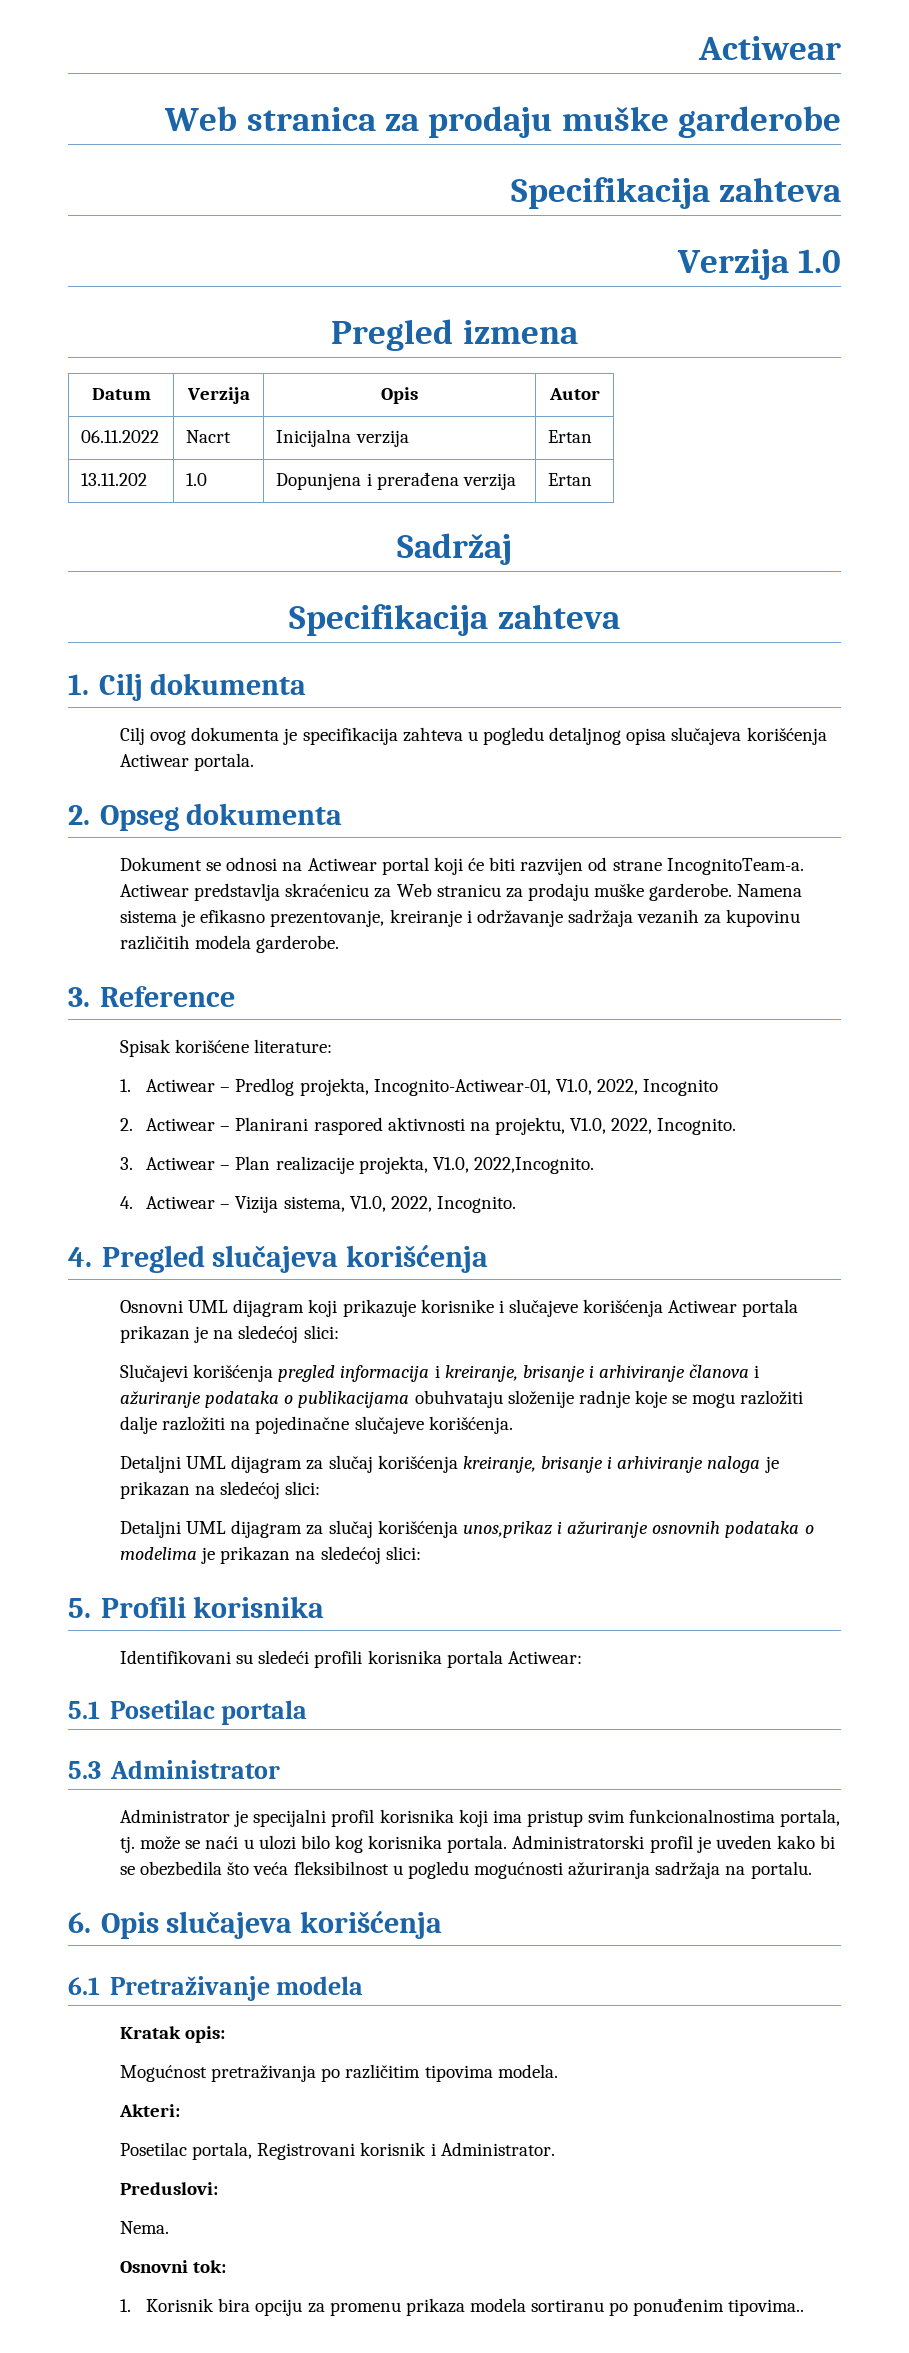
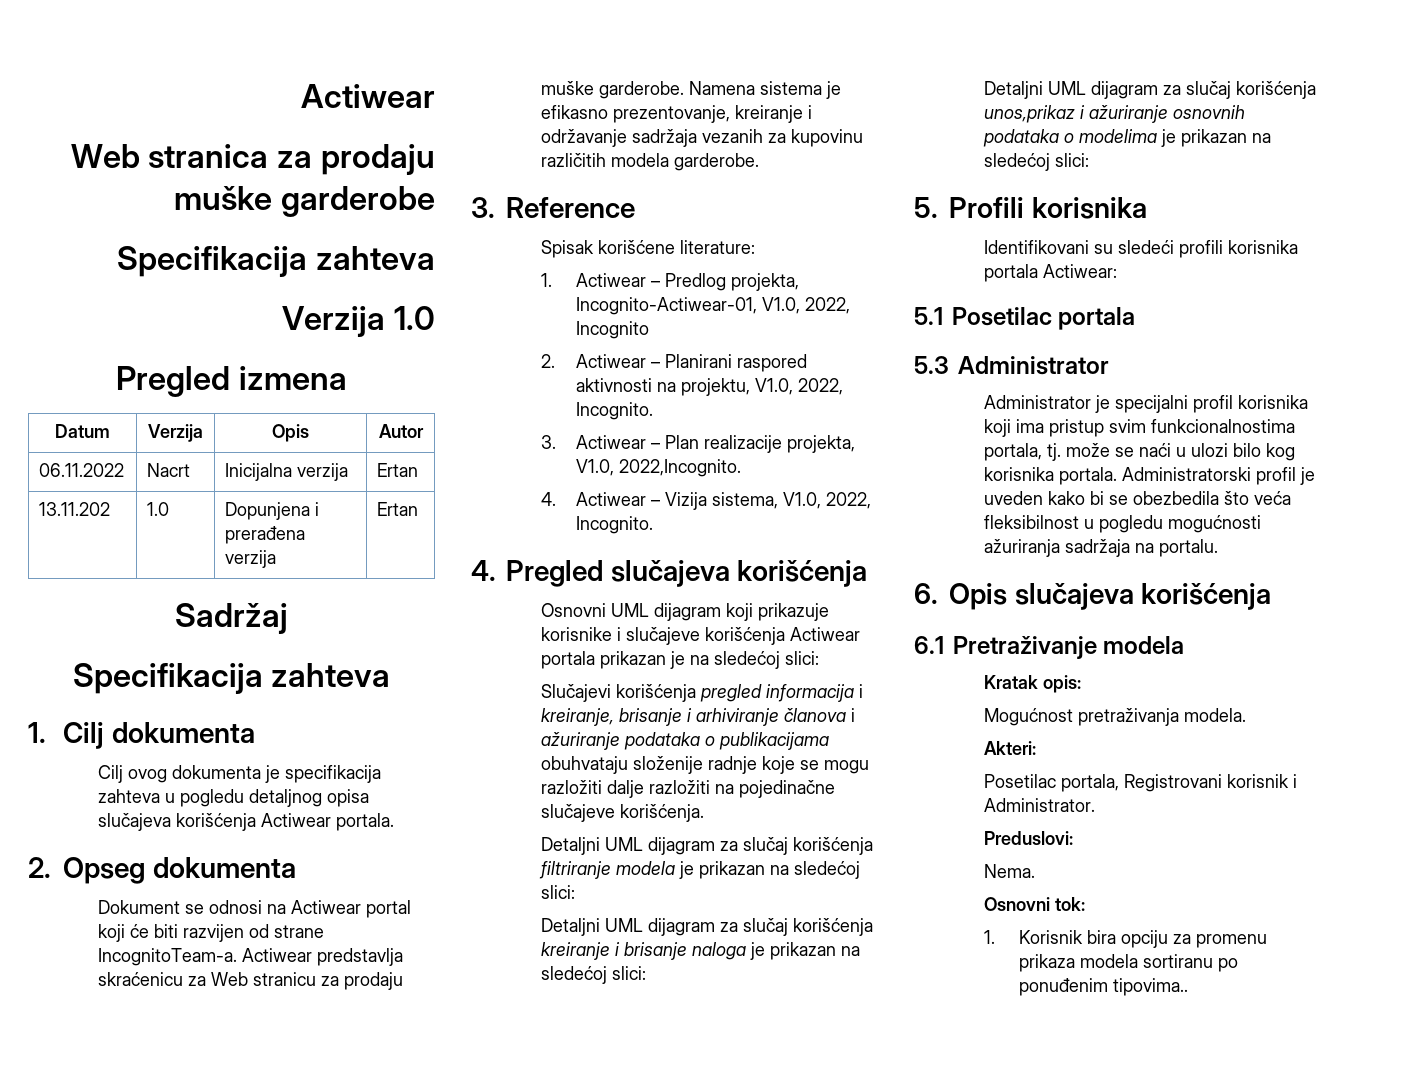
- Detaljni UML dijagram za slučaj korišćenja kreiranje, brisanje i arhiviranje naloga je prikazan na sledećoj slici:
+ Detaljni UML dijagram za slučaj korišćenja filtriranje modela je prikazan na sledećoj slici:
+ Detaljni UML dijagram za slučaj korišćenja kreiranje i brisanje naloga je prikazan na sledećoj slici:
- Mogućnost pretraživanja po različitim tipovima modela.
+ Mogućnost pretraživanja modela.

